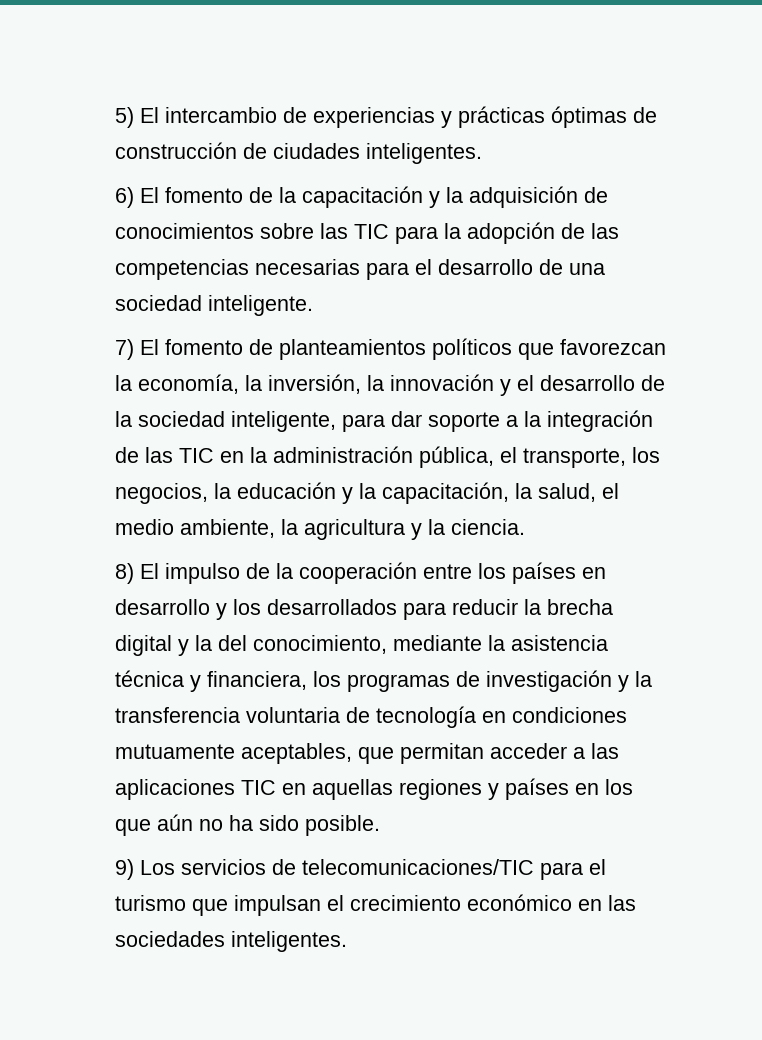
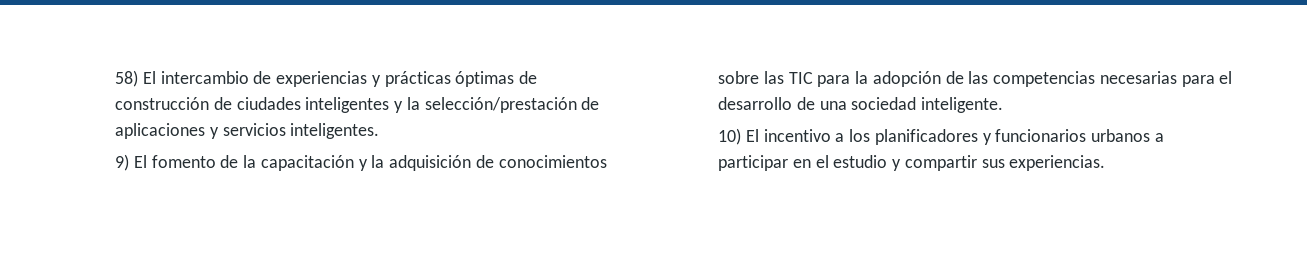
- 5) El intercambio de experiencias y prácticas óptimas de construcción de ciudades inteligentes.
+ 58) El intercambio de experiencias y prácticas óptimas de construcción de ciudades inteligentes y la selección/prestación de aplicaciones y servicios inteligentes.
- 6) El fomento de la capacitación y la adquisición de conocimientos sobre las TIC para la adopción de las competencias necesarias para el desarrollo de una sociedad inteligente.
+ 9) El fomento de la capacitación y la adquisición de conocimientos sobre las TIC para la adopción de las competencias necesarias para el desarrollo de una sociedad inteligente.
- 7) El fomento de planteamientos políticos que favorezcan la economía, la inversión, la innovación y el desarrollo de la sociedad inteligente, para dar soporte a la integración de las TIC en la administración pública, el transporte, los negocios, la educación y la capacitación, la salud, el medio ambiente, la agricultura y la ciencia.
- 8) El impulso de la cooperación entre los países en desarrollo y los desarrollados para reducir la brecha digital y la del conocimiento, mediante la asistencia técnica y financiera, los programas de investigación y la transferencia voluntaria de tecnología en condiciones mutuamente aceptables, que permitan acceder a las aplicaciones TIC en aquellas regiones y países en los que aún no ha sido posible.
- 9) Los servicios de telecomunicaciones/TIC para el turismo que impulsan el crecimiento económico en las sociedades inteligentes.
+ 10) El incentivo a los planificadores y funcionarios urbanos a participar en el estudio y compartir sus experiencias.

